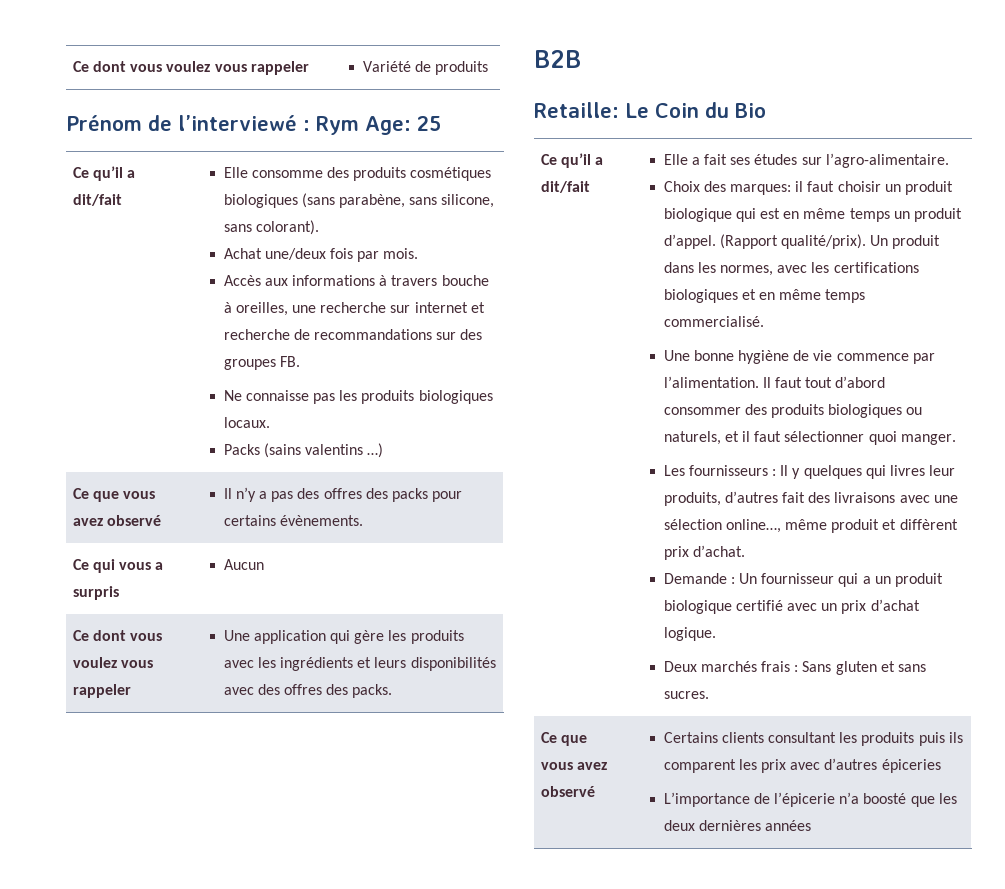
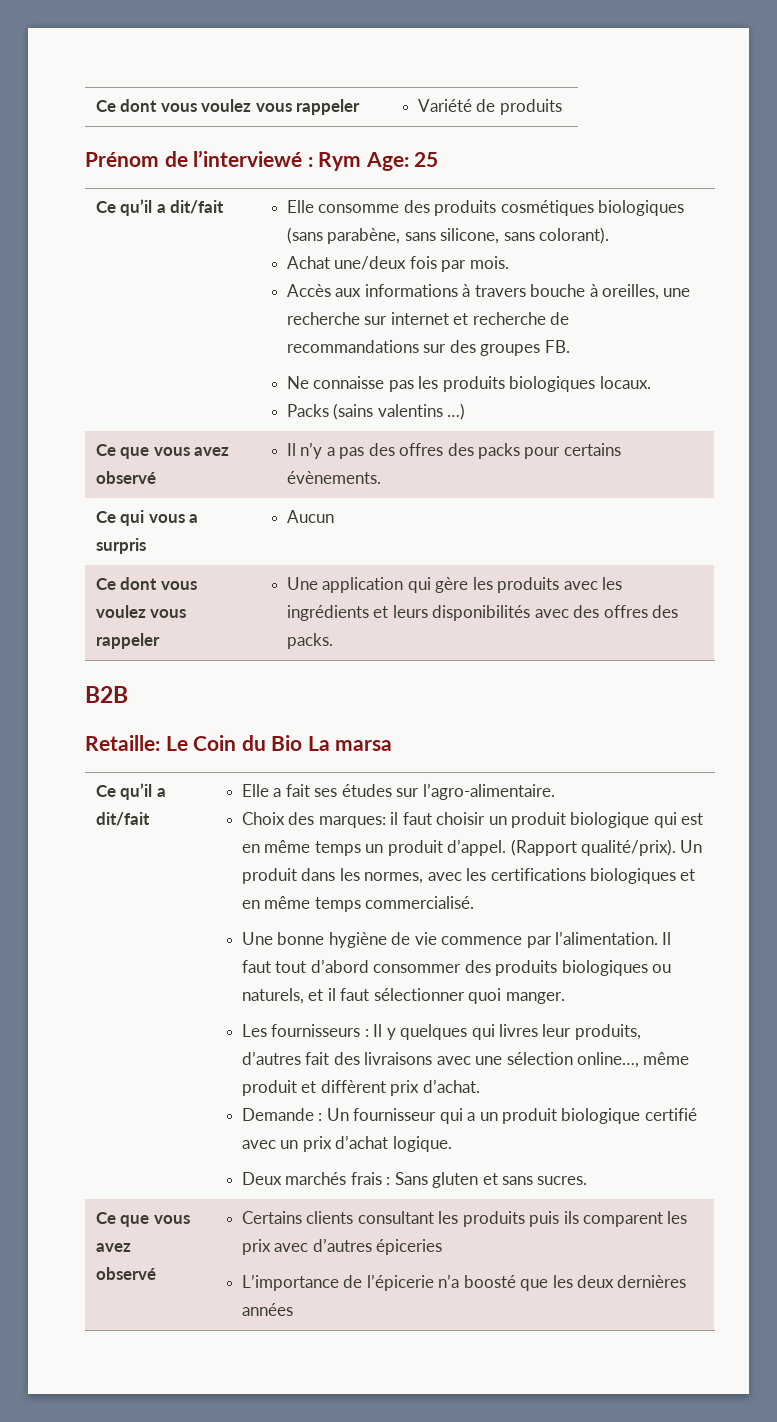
- Retaille: Le Coin du Bio
+ Retaille: Le Coin du Bio La marsa

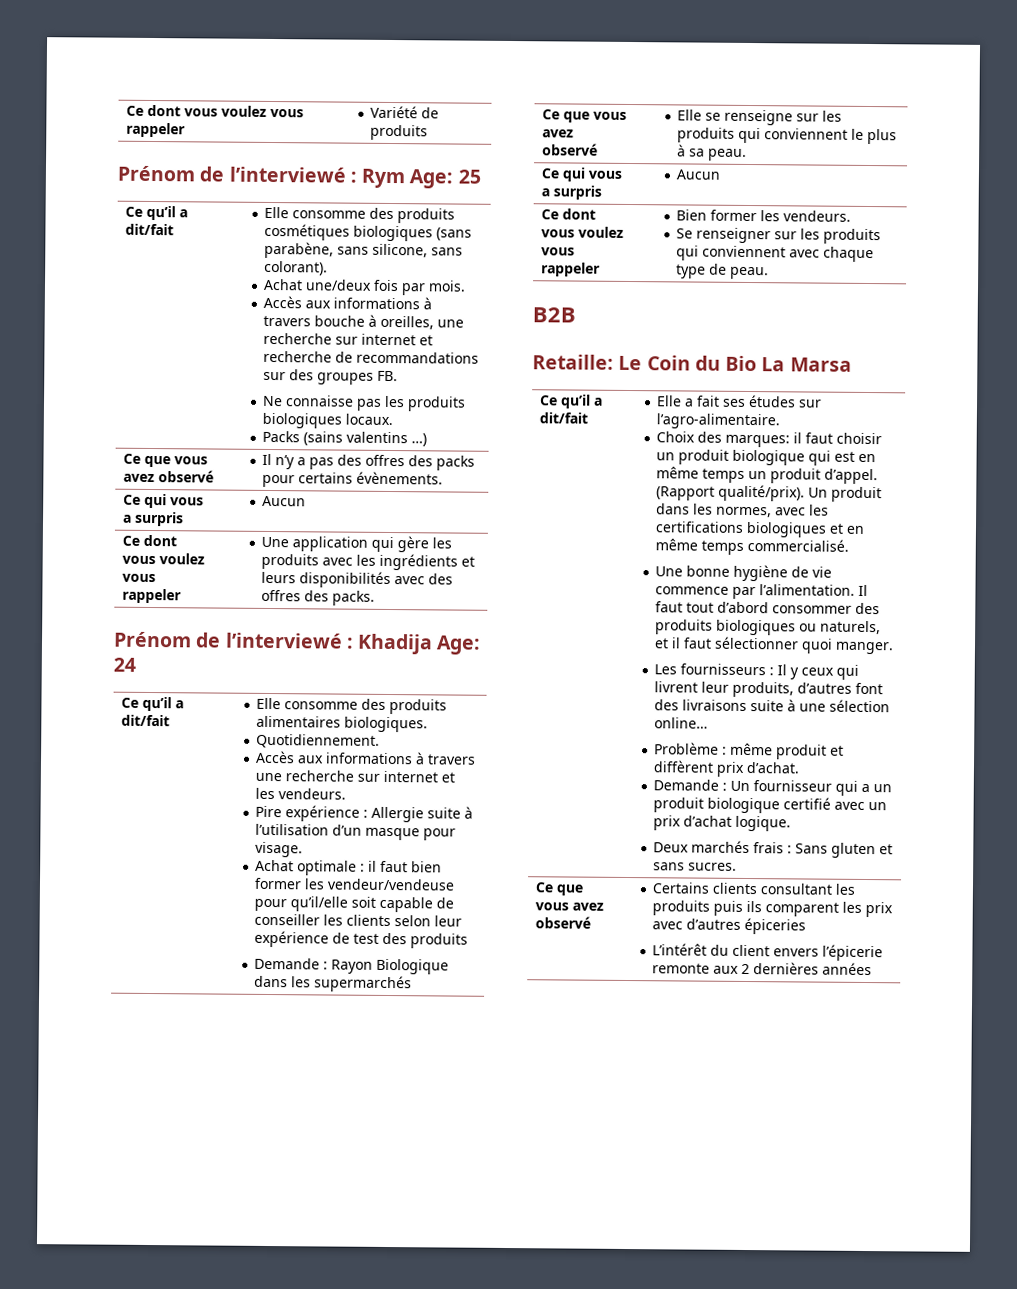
+ Prénom de l’interviewé : Khadija Age: 24
+ Ce qu’il a dit/fait | Elle consomme des produits alimentaires biologiques.
+ Quotidiennement.
+ Accès aux informations à travers une recherche sur internet et les vendeurs.
+ Pire expérience : Allergie suite à l’utilisation d’un masque pour visage.
+ Achat optimale : il faut bien former les vendeur/vendeuse pour qu’il/elle soit capable de conseiller les clients selon leur expérience de test des produits
+ Demande : Rayon Biologique dans les supermarchés
+ Ce que vous avez observé | Elle se renseigne sur les produits qui conviennent le plus à sa peau.
+ Ce qui vous a surpris | Aucun
+ Ce dont vous voulez vous rappeler | Bien former les vendeurs.
+ Se renseigner sur les produits qui conviennent avec chaque type de peau.
- Retaille: Le Coin du Bio La marsa
+ Retaille: Le Coin du Bio La Marsa
- Les fournisseurs : Il y quelques qui livres leur produits, d’autres fait des livraisons avec une sélection online…, même produit et diffèrent prix d’achat.
+ Les fournisseurs : Il y ceux qui livrent leur produits, d’autres font des livraisons suite à une sélection online…
+ Problème : même produit et diffèrent prix d’achat.
  Ce que vous avez observé | Certains clients consultant les produits puis ils comparent les prix avec d’autres épiceries
- L’importance de l’épicerie n’a boosté que les deux dernières années
+ L’intérêt du client envers l’épicerie remonte aux 2 dernières années

